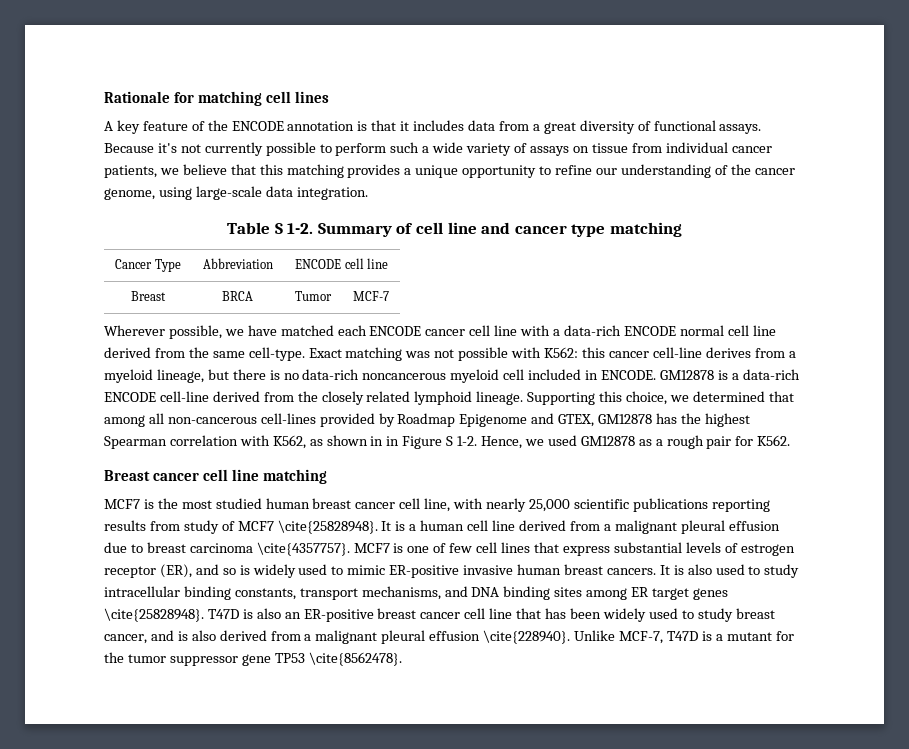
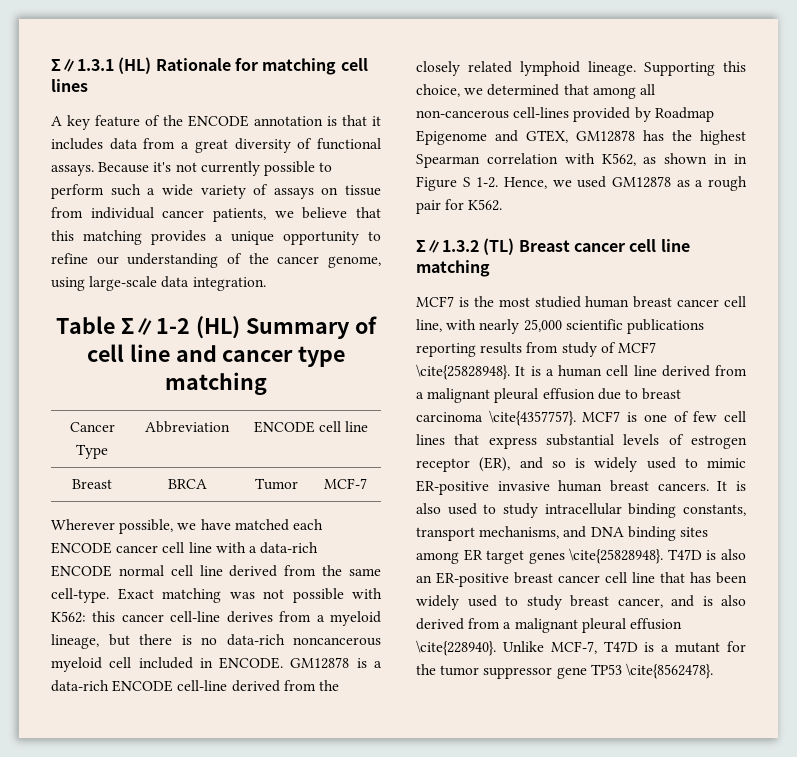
- Rationale for matching cell lines
+ Σ∥1.3.1 (HL) Rationale for matching cell lines
- Table S 1-2. Summary of cell line and cancer type matching
+ Table Σ∥1-2 (HL) Summary of cell line and cancer type matching
- Breast cancer cell line matching
+ Σ∥1.3.2 (TL) Breast cancer cell line matching

